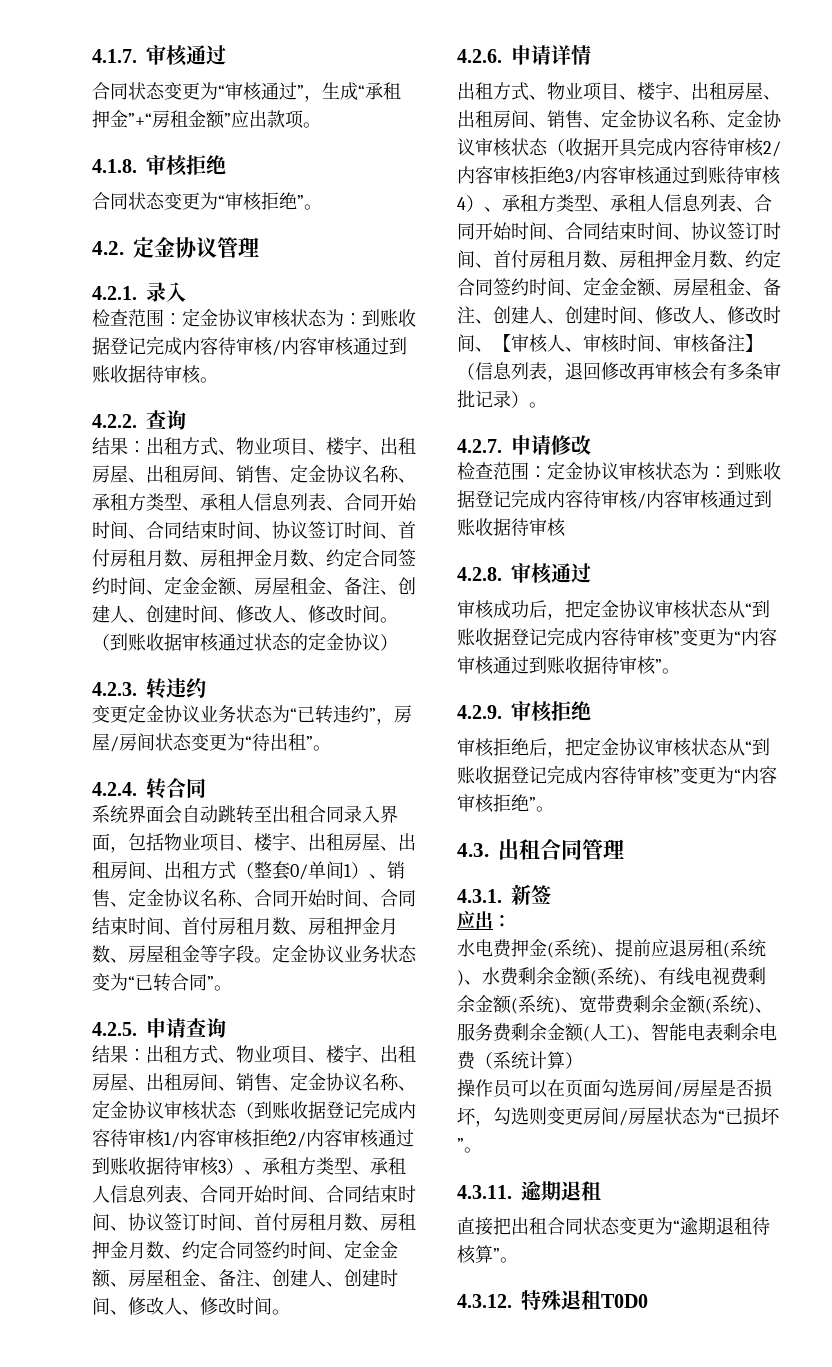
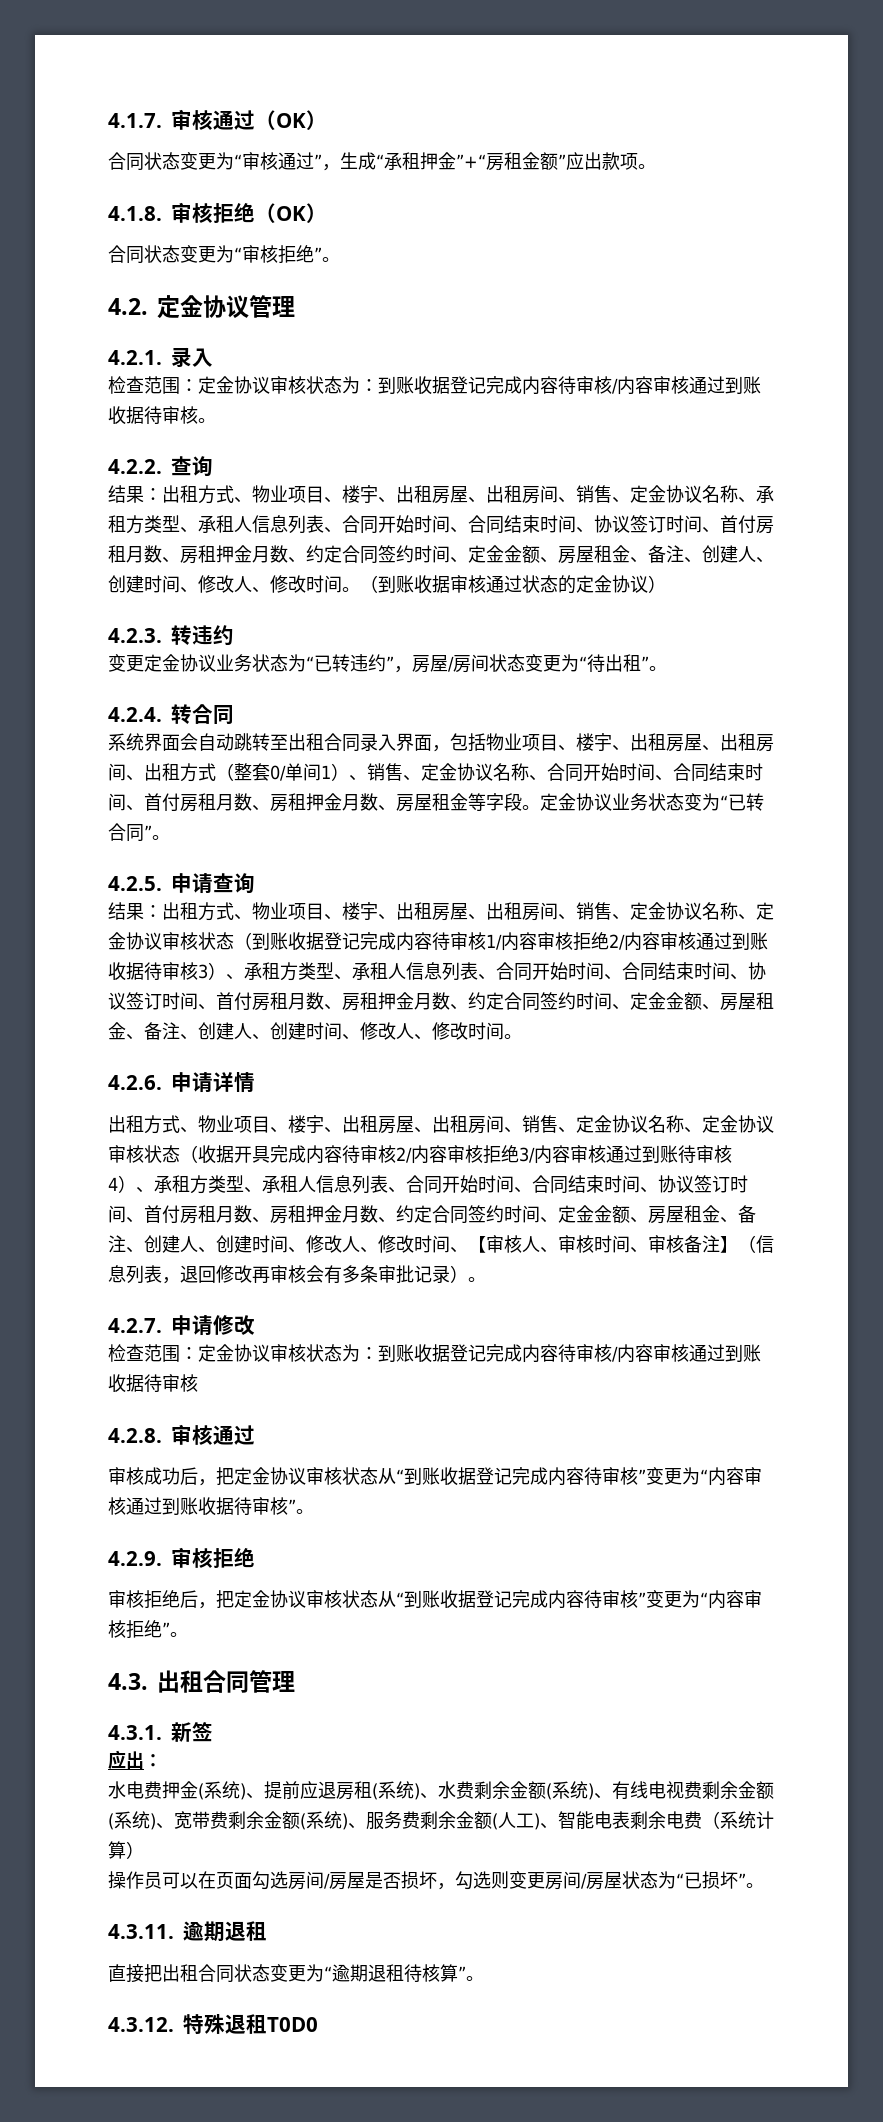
- 4.1.7.审核通过
+ 4.1.7.审核通过（OK）
- 4.1.8.审核拒绝
+ 4.1.8.审核拒绝（OK）

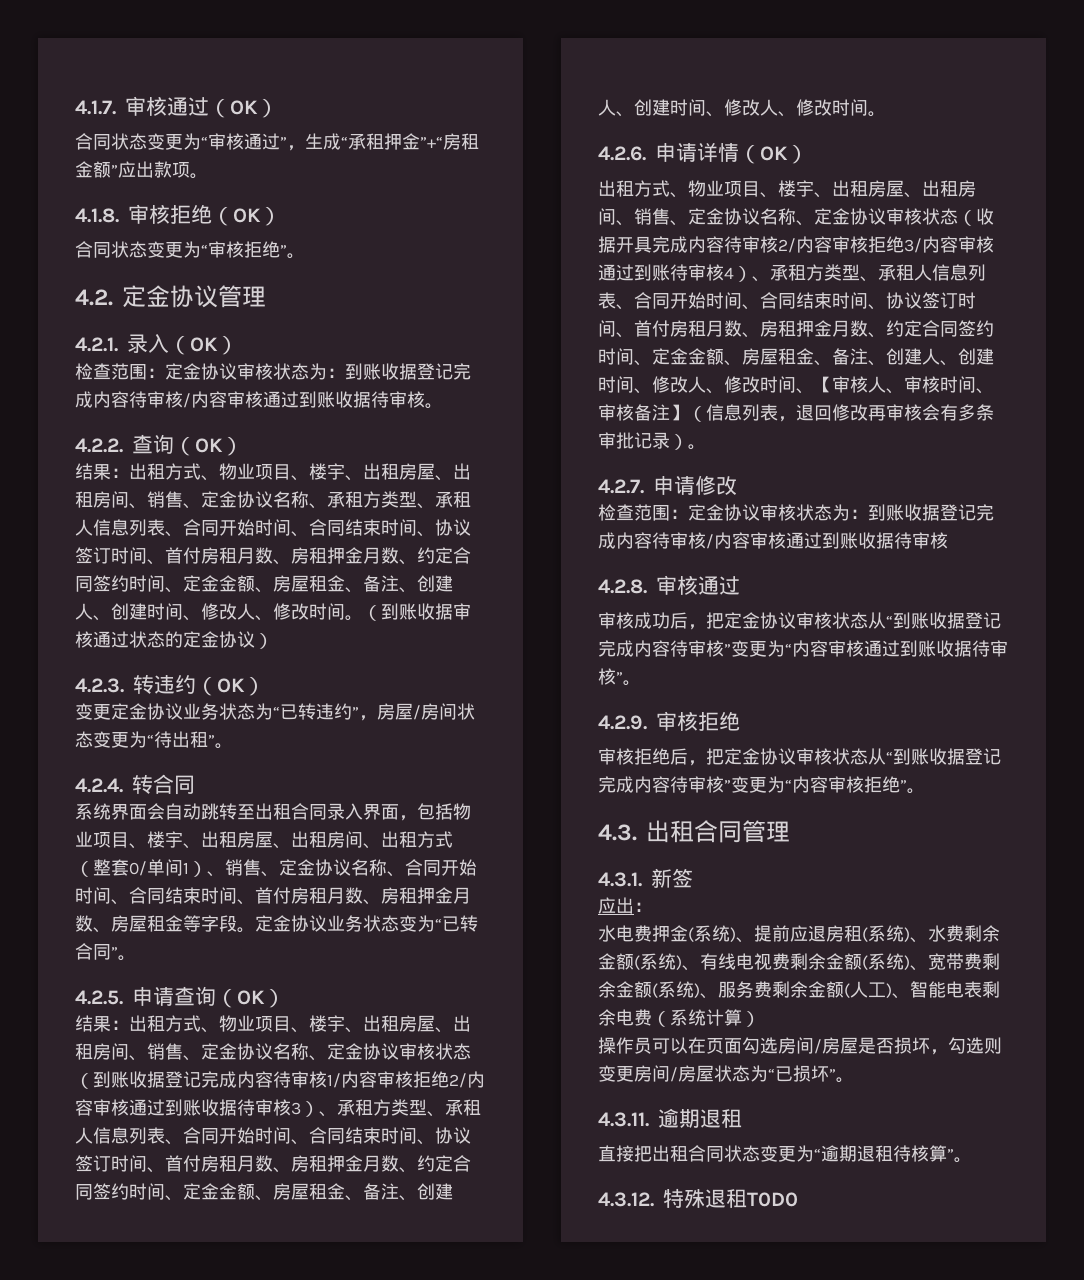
- 4.2.1.录入
+ 4.2.1.录入（OK）
- 4.2.2.查询
+ 4.2.2.查询（OK）
- 4.2.3.转违约
+ 4.2.3.转违约（OK）
- 4.2.5.申请查询
+ 4.2.5.申请查询（OK）
- 4.2.6.申请详情
+ 4.2.6.申请详情（OK）

